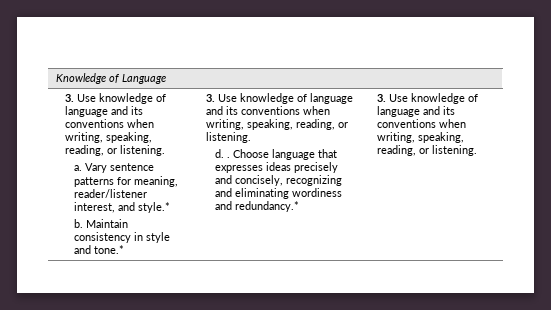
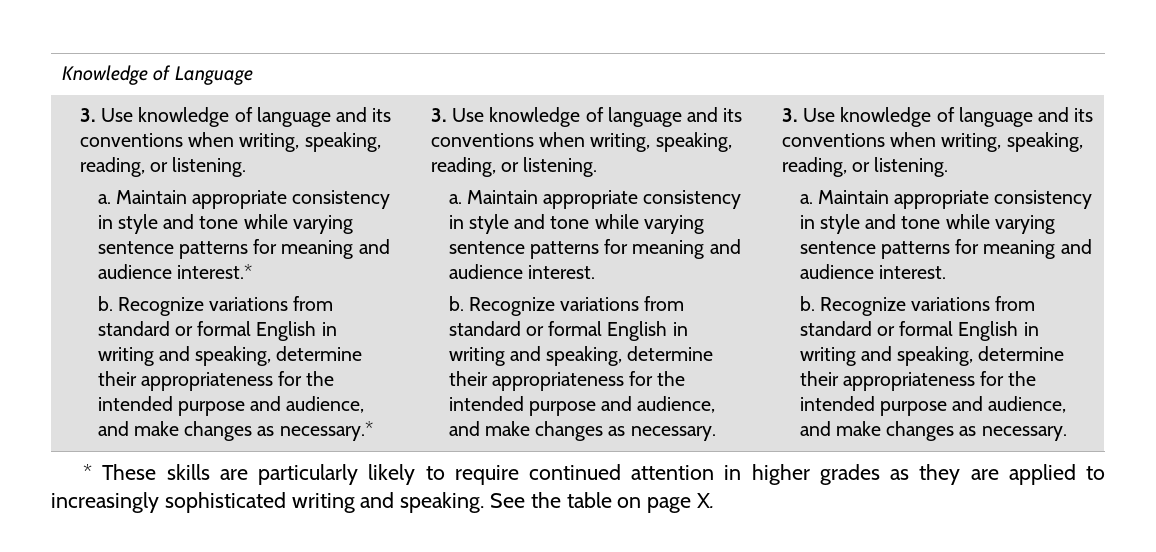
- Vary sentence patterns for meaning, reader/listener interest, and style.*
- b. Maintain consistency in style and tone.* | 3. Use knowledge of language and its conventions when writing, speaking, reading, or listening.
- d. . Choose language that expresses ideas precisely and concisely, recognizing and eliminating wordiness and redundancy.* | 3. Use knowledge of language and its conventions when writing, speaking, reading, or listening.
+ Maintain appropriate consistency in style and tone while varying sentence patterns for meaning and audience interest.*
+ b. Recognize variations from standard or formal English in writing and speaking, determine their appropriateness for the intended purpose and audience, and make changes as necessary.* | 3. Use knowledge of language and its conventions when writing, speaking, reading, or listening.
+ a. Maintain appropriate consistency in style and tone while varying sentence patterns for meaning and audience interest.
+ b. Recognize variations from standard or formal English in writing and speaking, determine their appropriateness for the intended purpose and audience, and make changes as necessary. | 3. Use knowledge of language and its conventions when writing, speaking, reading, or listening.
+ a. Maintain appropriate consistency in style and tone while varying sentence patterns for meaning and audience interest.
+ b. Recognize variations from standard or formal English in writing and speaking, determine their appropriateness for the intended purpose and audience, and make changes as necessary.
+ * These skills are particularly likely to require continued attention in higher grades as they are applied to increasingly sophisticated writing and speaking. See the table on page X.

